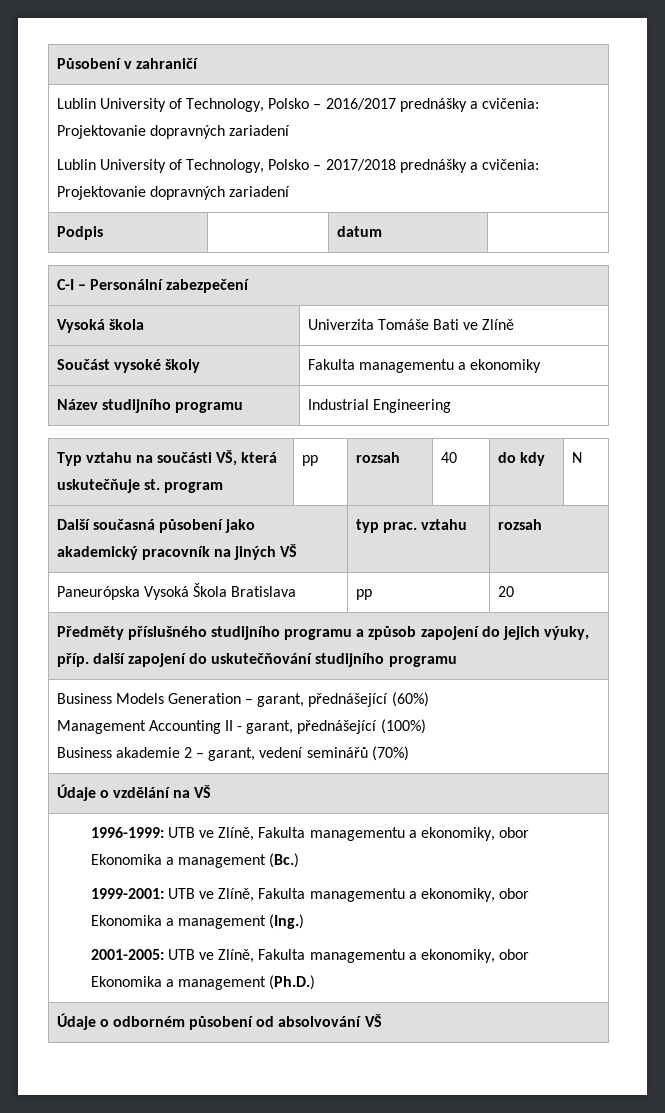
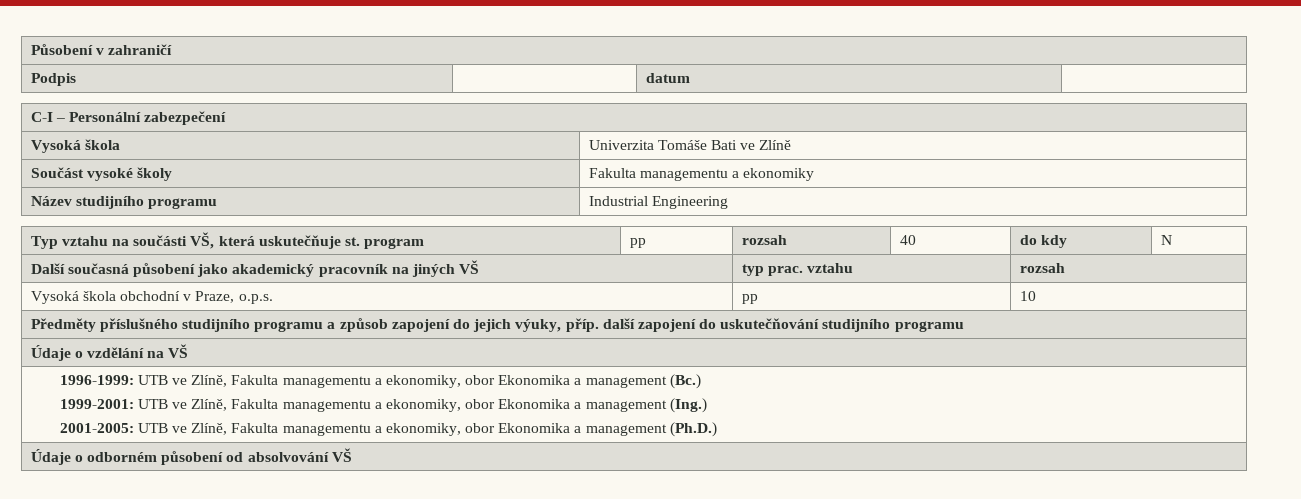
- Lublin University of Technology, Polsko – 2016/2017 prednášky a cvičenia: Projektovanie dopravných zariadení
- Lublin University of Technology, Polsko – 2017/2018 prednášky a cvičenia: Projektovanie dopravných zariadení
- Paneurópska Vysoká Škola Bratislava | pp | 20
+ Vysoká škola obchodní v Praze, o.p.s. | pp | 10
- Business Models Generation – garant, přednášející (60%)
- Management Accounting II - garant, přednášející (100%)
- Business akademie 2 – garant, vedení seminářů (70%)

